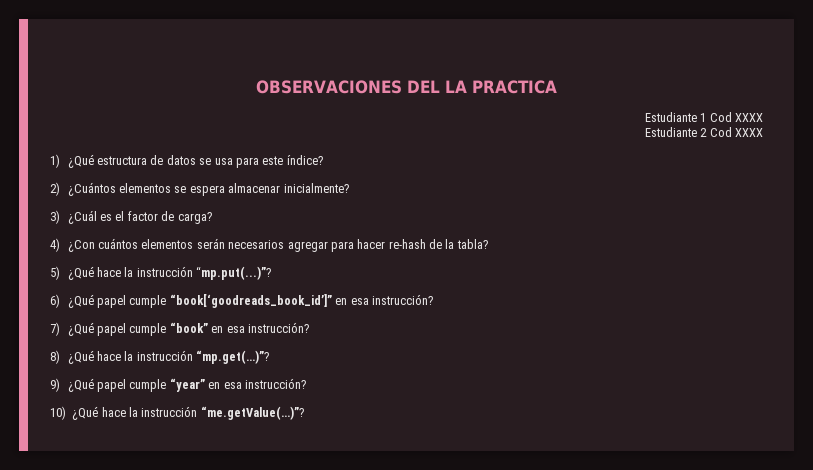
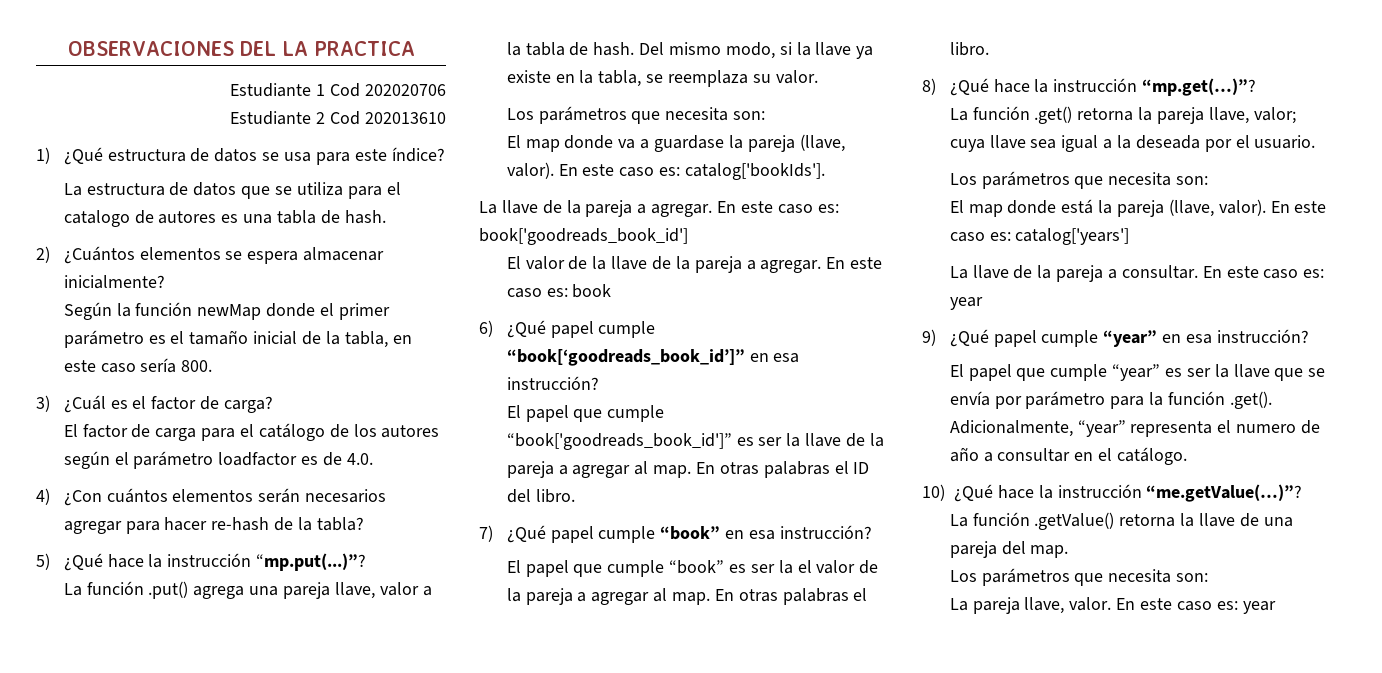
- Estudiante 1 Cod XXXX
+ Estudiante 1 Cod 202020706
- Estudiante 2 Cod XXXX
+ Estudiante 2 Cod 202013610
+ La estructura de datos que se utiliza para el catalogo de autores es una tabla de hash.
+ Según la función newMap donde el primer parámetro es el tamaño inicial de la tabla, en este caso sería 800.
+ El factor de carga para el catálogo de los autores según el parámetro loadfactor es de 4.0.
+ La función .put() agrega una pareja llave, valor a la tabla de hash. Del mismo modo, si la llave ya existe en la tabla, se reemplaza su valor.
+ Los parámetros que necesita son:
+ El map donde va a guardase la pareja (llave, valor). En este caso es: catalog['bookIds'].
+ La llave de la pareja a agregar. En este caso es: book['goodreads_book_id']
+ El valor de la llave de la pareja a agregar. En este caso es: book
+ El papel que cumple “book['goodreads_book_id']” es ser la llave de la pareja a agregar al map. En otras palabras el ID del libro.
+ El papel que cumple “book” es ser la el valor de la pareja a agregar al map. En otras palabras el libro.
+ La función .get() retorna la pareja llave, valor; cuya llave sea igual a la deseada por el usuario.
+ Los parámetros que necesita son:
+ El map donde está la pareja (llave, valor). En este caso es: catalog['years']
+ La llave de la pareja a consultar. En este caso es: year
+ El papel que cumple “year” es ser la llave que se envía por parámetro para la función .get(). Adicionalmente, “year” representa el numero de año a consultar en el catálogo.
+ La función .getValue() retorna la llave de una pareja del map.
+ Los parámetros que necesita son:
+ La pareja llave, valor. En este caso es: year

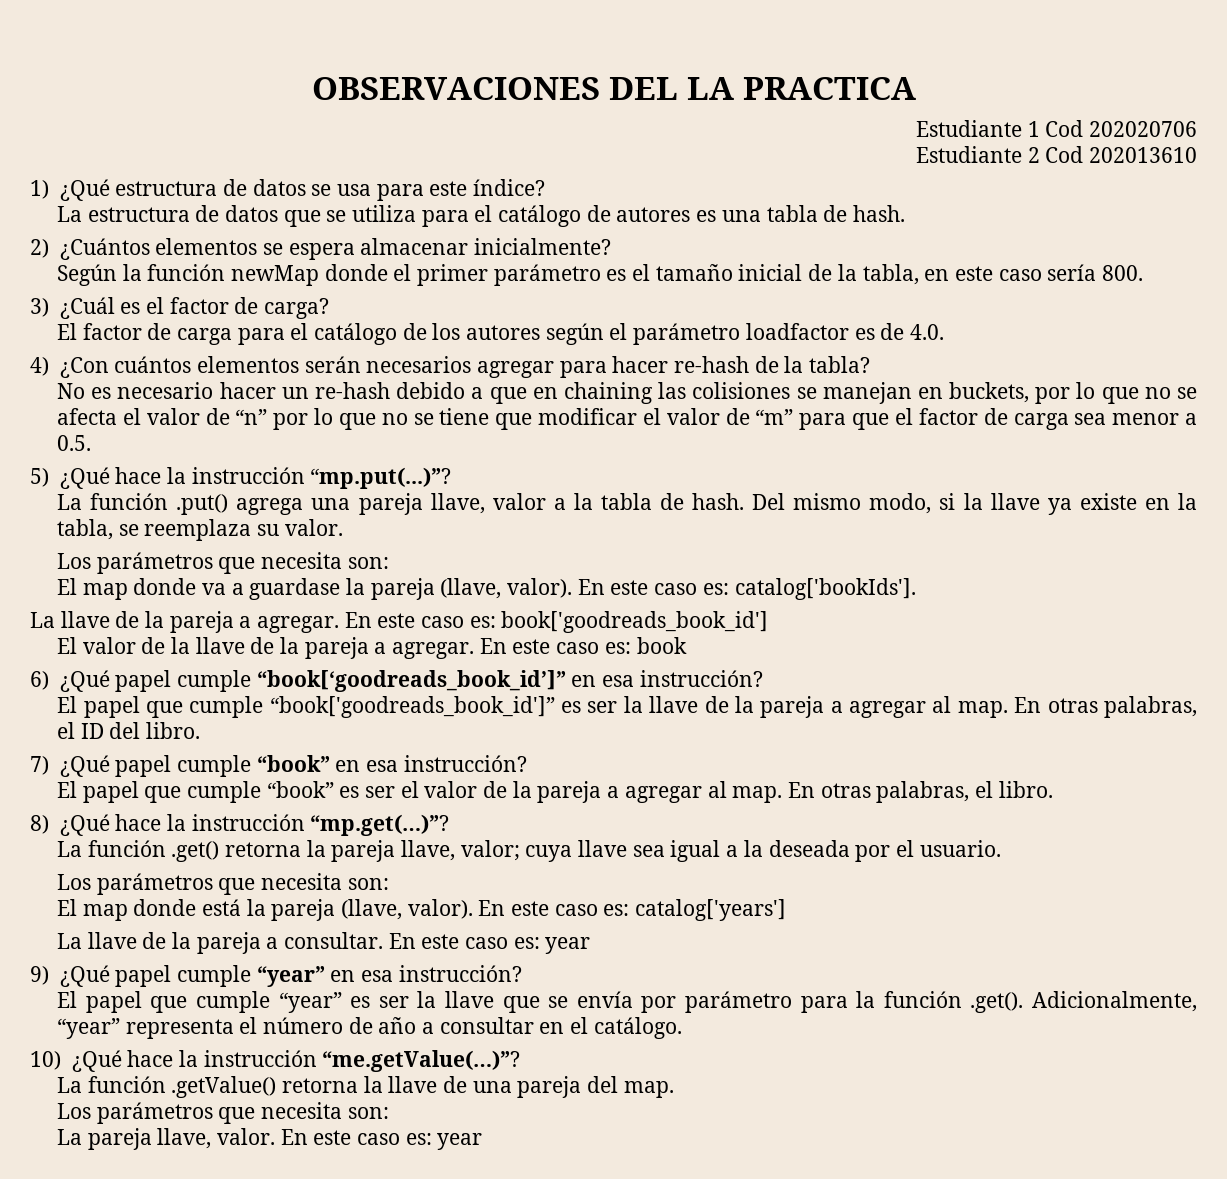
- La estructura de datos que se utiliza para el catalogo de autores es una tabla de hash.
+ La estructura de datos que se utiliza para el catálogo de autores es una tabla de hash.
+ No es necesario hacer un re-hash debido a que en chaining las colisiones se manejan en buckets, por lo que no se afecta el valor de “n” por lo que no se tiene que modificar el valor de “m” para que el factor de carga sea menor a 0.5.
- En otras palabras el ID del libro.
+ En otras palabras, el ID del libro.
- El papel que cumple “book” es ser la el valor de la pareja a agregar al map.
+ El papel que cumple “book” es ser el valor de la pareja a agregar al map.
- En otras palabras el libro.
+ En otras palabras, el libro.
- El papel que cumple “year” es ser la llave que se envía por parámetro para la función .get(). Adicionalmente, “year” representa el numero de año a consultar en el catálogo.
+ El papel que cumple “year” es ser la llave que se envía por parámetro para la función .get(). Adicionalmente, “year” representa el número de año a consultar en el catálogo.

